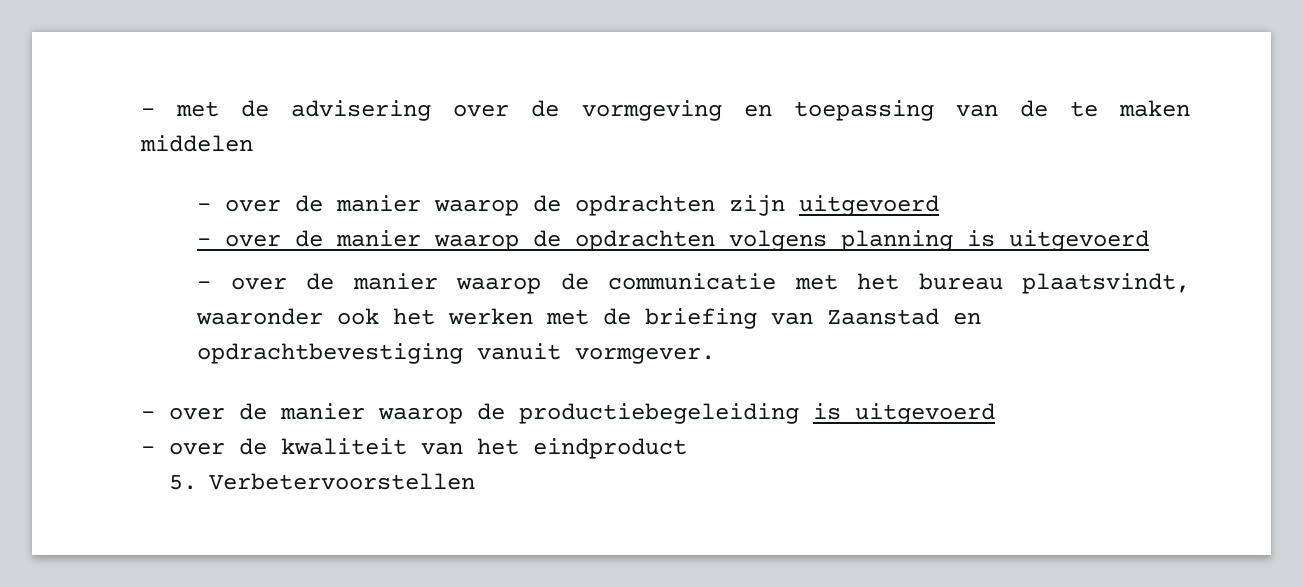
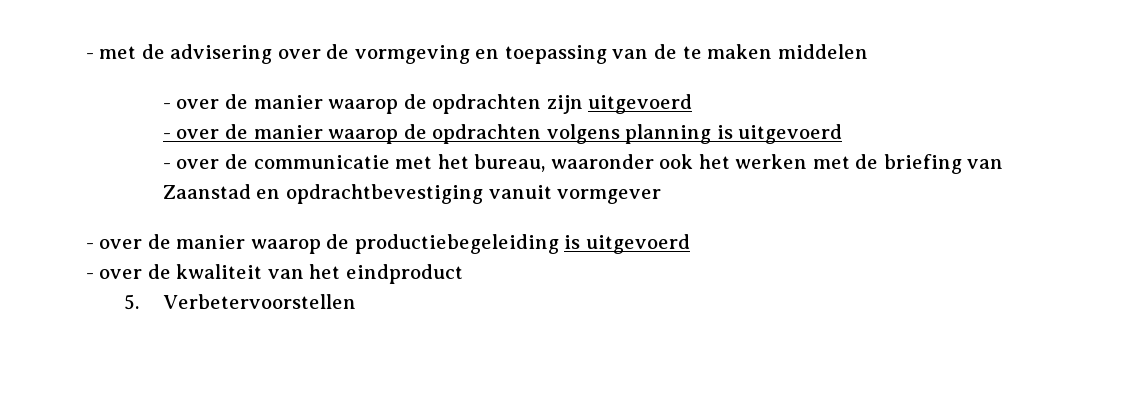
- - over de manier waarop de communicatie met het bureau plaatsvindt, waaronder ook het werken met de briefing van Zaanstad en opdrachtbevestiging vanuit vormgever.
+ - over de communicatie met het bureau, waaronder ook het werken met de briefing van Zaanstad en opdrachtbevestiging vanuit vormgever

